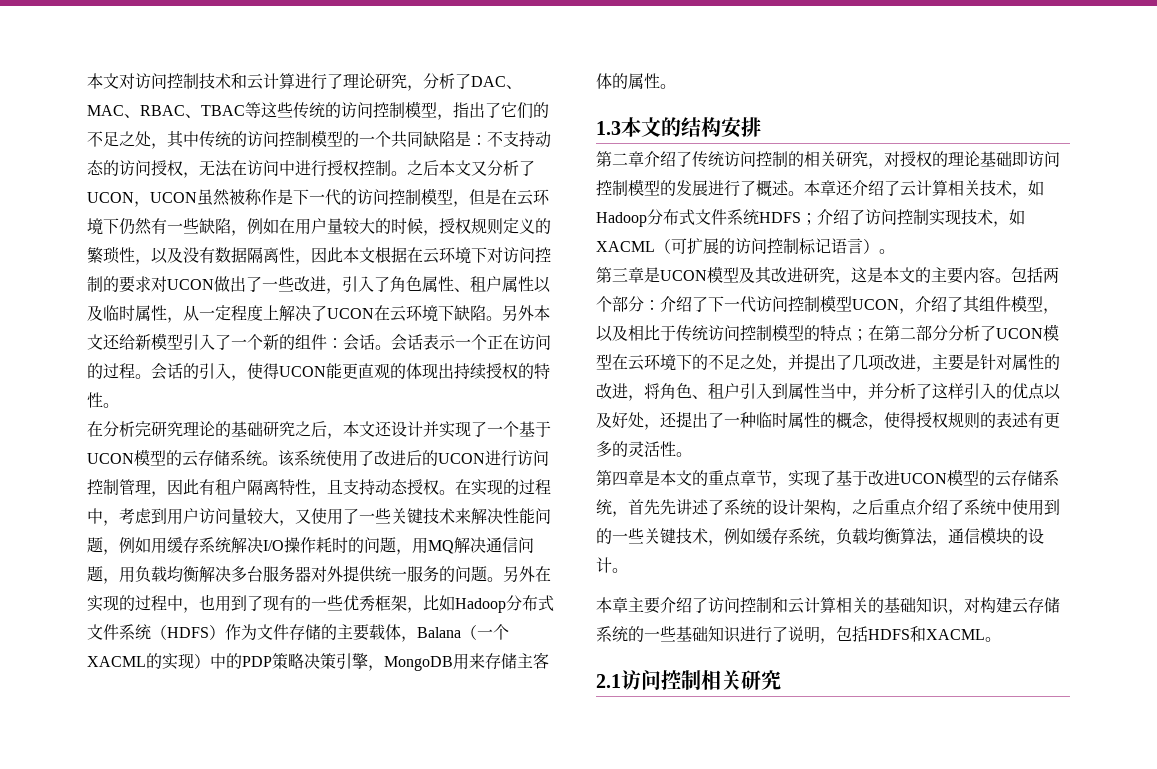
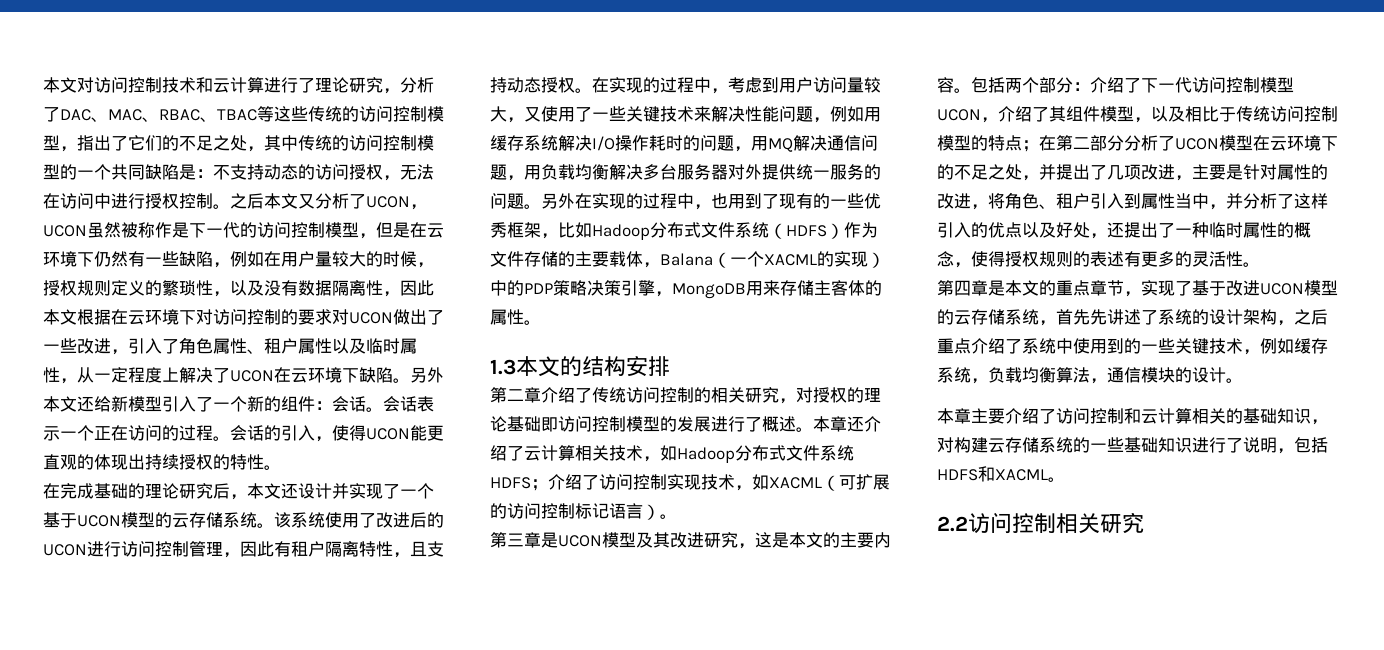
- 在分析完研究理论的基础研究之后，本文还设计并实现了一个基于UCON模型的云存储系统。
+ 在完成基础的理论研究后，本文还设计并实现了一个基于UCON模型的云存储系统。
- 2.1访问控制相关研究
+ 2.2访问控制相关研究

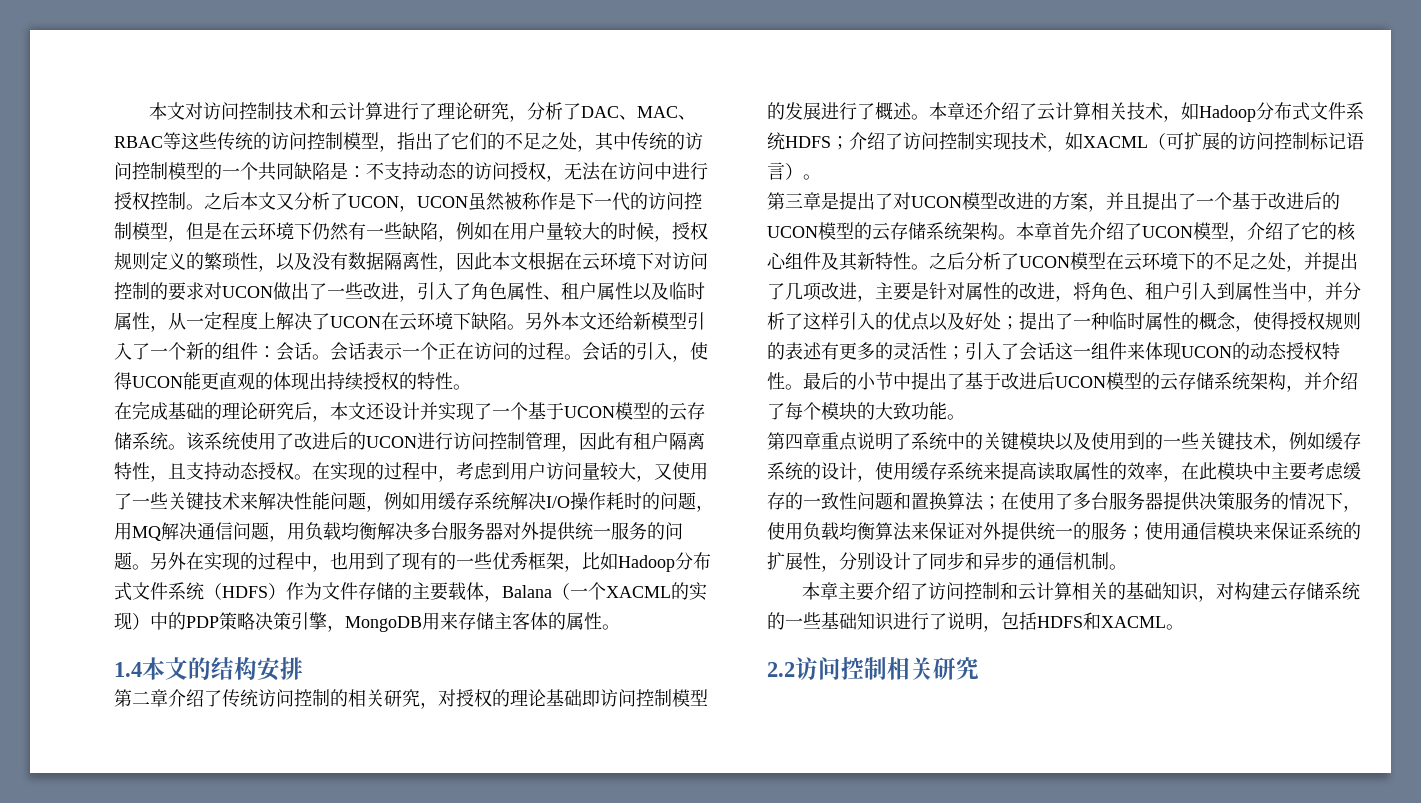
- 本文对访问控制技术和云计算进行了理论研究，分析了DAC、MAC、RBAC、TBAC等这些传统的访问控制模型，指出了它们的不足之处，其中传统的访问控制模型的一个共同缺陷是：不支持动态的访问授权，无法在访问中进行授权控制。
+ 本文对访问控制技术和云计算进行了理论研究，分析了DAC、MAC、RBAC等这些传统的访问控制模型，指出了它们的不足之处，其中传统的访问控制模型的一个共同缺陷是：不支持动态的访问授权，无法在访问中进行授权控制。
- 1.3本文的结构安排
+ 1.4本文的结构安排
- 第三章是UCON模型及其改进研究，这是本文的主要内容。包括两个部分：介绍了下一代访问控制模型UCON，介绍了其组件模型，以及相比于传统访问控制模型的特点；在第二部分分析了UCON模型在云环境下的不足之处，并提出了几项改进，主要是针对属性的改进，将角色、租户引入到属性当中，并分析了这样引入的优点以及好处，还提出了一种临时属性的概念，使得授权规则的表述有更多的灵活性。
- 第四章是本文的重点章节，实现了基于改进UCON模型的云存储系统，首先先讲述了系统的设计架构，之后重点介绍了系统中使用到的一些关键技术，例如缓存系统，负载均衡算法，通信模块的设计。
+ 第三章是提出了对UCON模型改进的方案，并且提出了一个基于改进后的UCON模型的云存储系统架构。本章首先介绍了UCON模型，介绍了它的核心组件及其新特性。之后分析了UCON模型在云环境下的不足之处，并提出了几项改进，主要是针对属性的改进，将角色、租户引入到属性当中，并分析了这样引入的优点以及好处；提出了一种临时属性的概念，使得授权规则的表述有更多的灵活性；引入了会话这一组件来体现UCON的动态授权特性。最后的小节中提出了基于改进后UCON模型的云存储系统架构，并介绍了每个模块的大致功能。
+ 第四章重点说明了系统中的关键模块以及使用到的一些关键技术，例如缓存系统的设计，使用缓存系统来提高读取属性的效率，在此模块中主要考虑缓存的一致性问题和置换算法；在使用了多台服务器提供决策服务的情况下，使用负载均衡算法来保证对外提供统一的服务；使用通信模块来保证系统的扩展性，分别设计了同步和异步的通信机制。

